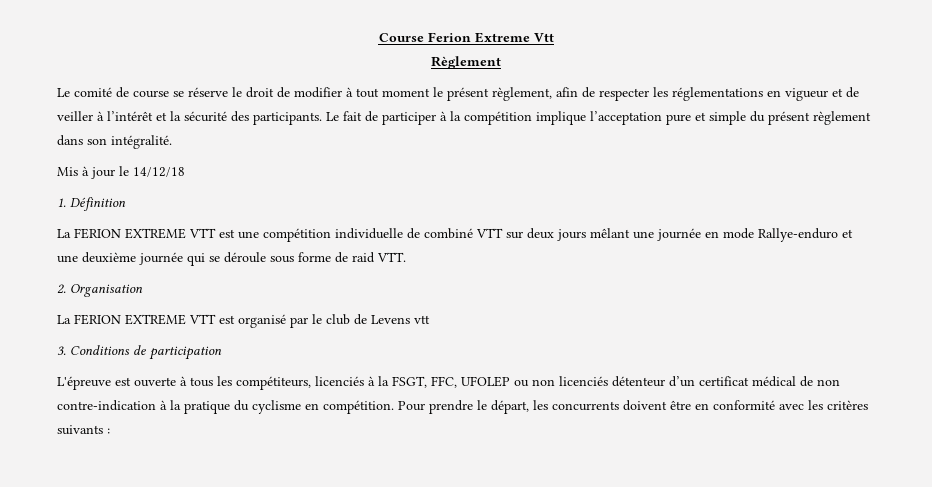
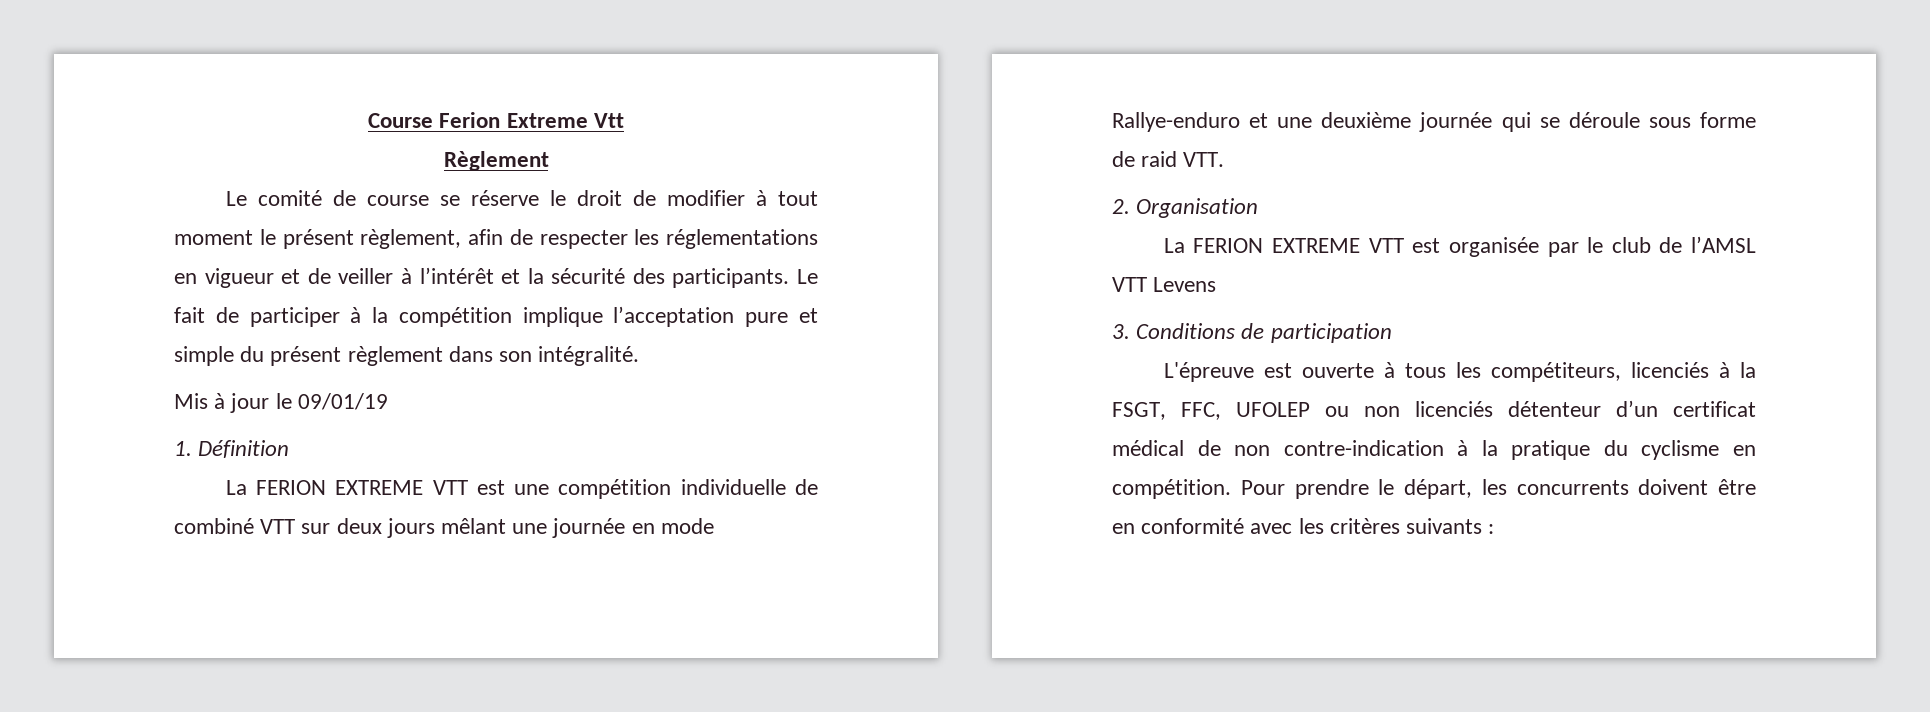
- Mis à jour le 14/12/18
+ Mis à jour le 09/01/19
- La FERION EXTREME VTT est organisé par le club de Levens vtt
+ La FERION EXTREME VTT est organisée par le club de l’AMSL VTT Levens

